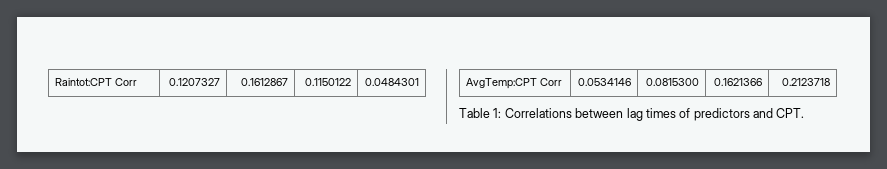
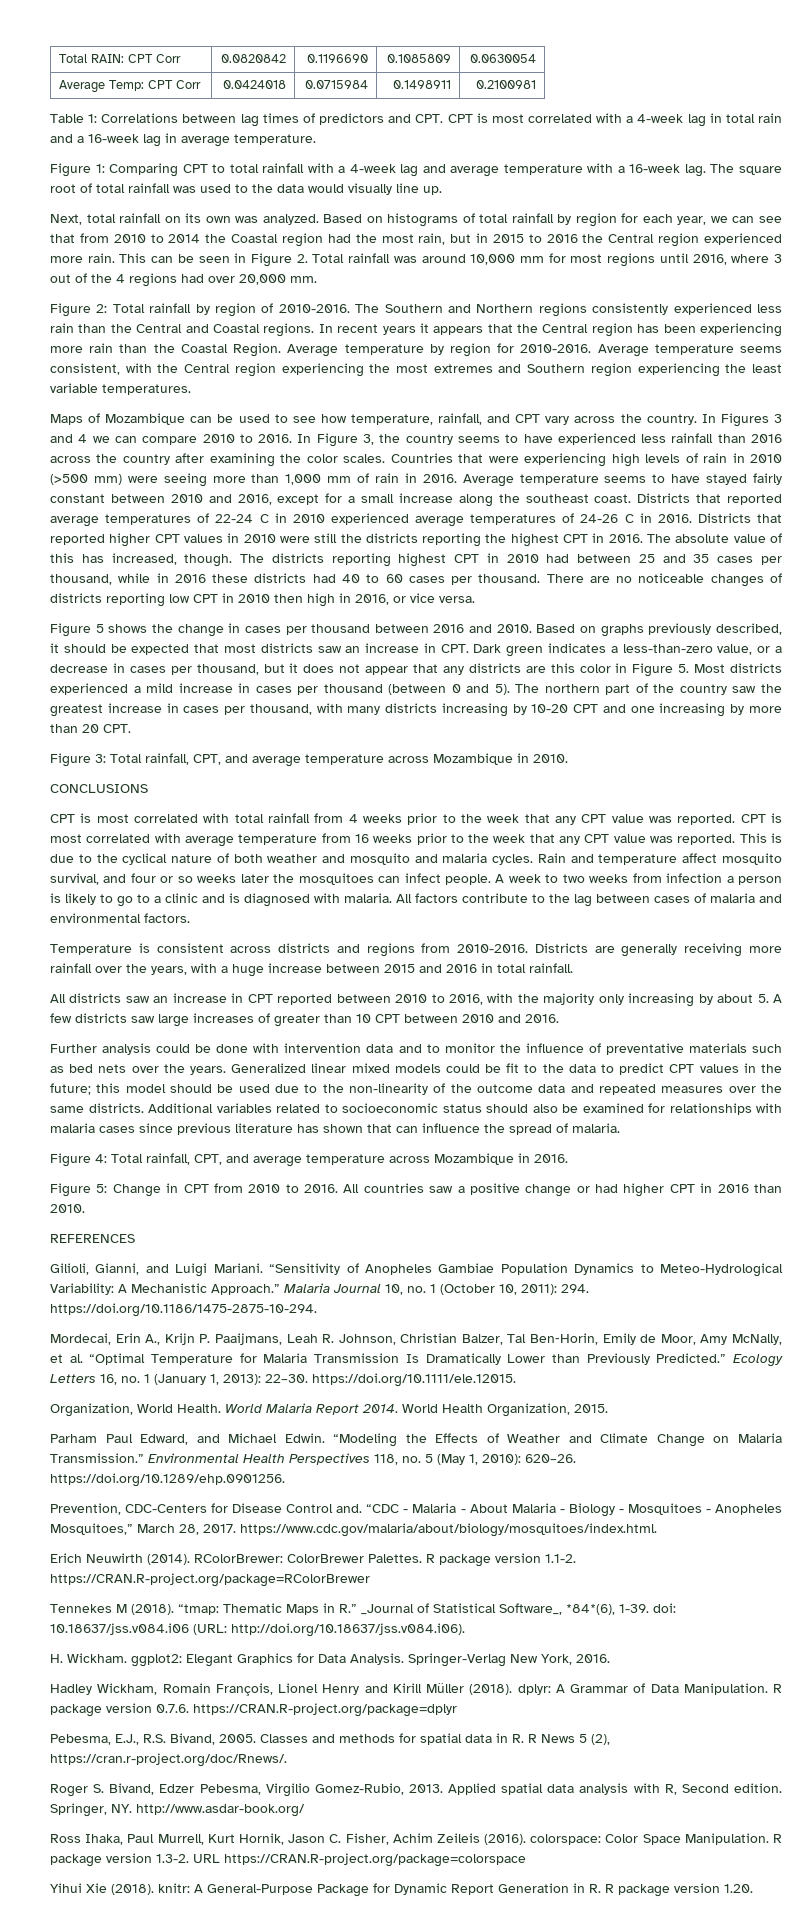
- Raintot:CPT Corr | 0.1207327 | 0.1612867 | 0.1150122 | 0.0484301
- AvgTemp:CPT Corr | 0.0534146 | 0.0815300 | 0.1621366 | 0.2123718
+ Total RAIN: CPT Corr | 0.0820842 | 0.1196690 | 0.1085809 | 0.0630054
+ Average Temp: CPT Corr | 0.0424018 | 0.0715984 | 0.1498911 | 0.2100981
- Table 1: Correlations between lag times of predictors and CPT.
+ Table 1: Correlations between lag times of predictors and CPT. CPT is most correlated with a 4-week lag in total rain and a 16-week lag in average temperature.
+ Figure 1: Comparing CPT to total rainfall with a 4-week lag and average temperature with a 16-week lag. The square root of total rainfall was used to the data would visually line up.
+ Next, total rainfall on its own was analyzed. Based on histograms of total rainfall by region for each year, we can see that from 2010 to 2014 the Coastal region had the most rain, but in 2015 to 2016 the Central region experienced more rain. This can be seen in Figure 2. Total rainfall was around 10,000 mm for most regions until 2016, where 3 out of the 4 regions had over 20,000 mm.
+ Figure 2: Total rainfall by region of 2010-2016. The Southern and Northern regions consistently experienced less rain than the Central and Coastal regions. In recent years it appears that the Central region has been experiencing more rain than the Coastal Region. Average temperature by region for 2010-2016. Average temperature seems consistent, with the Central region experiencing the most extremes and Southern region experiencing the least variable temperatures.
+ Maps of Mozambique can be used to see how temperature, rainfall, and CPT vary across the country. In Figures 3 and 4 we can compare 2010 to 2016. In Figure 3, the country seems to have experienced less rainfall than 2016 across the country after examining the color scales. Countries that were experiencing high levels of rain in 2010 (>500 mm) were seeing more than 1,000 mm of rain in 2016. Average temperature seems to have stayed fairly constant between 2010 and 2016, except for a small increase along the southeast coast. Districts that reported average temperatures of 22-24 C in 2010 experienced average temperatures of 24-26 C in 2016. Districts that reported higher CPT values in 2010 were still the districts reporting the highest CPT in 2016. The absolute value of this has increased, though. The districts reporting highest CPT in 2010 had between 25 and 35 cases per thousand, while in 2016 these districts had 40 to 60 cases per thousand. There are no noticeable changes of districts reporting low CPT in 2010 then high in 2016, or vice versa.
+ Figure 5 shows the change in cases per thousand between 2016 and 2010. Based on graphs previously described, it should be expected that most districts saw an increase in CPT. Dark green indicates a less-than-zero value, or a decrease in cases per thousand, but it does not appear that any districts are this color in Figure 5. Most districts experienced a mild increase in cases per thousand (between 0 and 5). The northern part of the country saw the greatest increase in cases per thousand, with many districts increasing by 10-20 CPT and one increasing by more than 20 CPT.
+ Figure 3: Total rainfall, CPT, and average temperature across Mozambique in 2010.
+ CONCLUSIONS
+ CPT is most correlated with total rainfall from 4 weeks prior to the week that any CPT value was reported. CPT is most correlated with average temperature from 16 weeks prior to the week that any CPT value was reported. This is due to the cyclical nature of both weather and mosquito and malaria cycles. Rain and temperature affect mosquito survival, and four or so weeks later the mosquitoes can infect people. A week to two weeks from infection a person is likely to go to a clinic and is diagnosed with malaria. All factors contribute to the lag between cases of malaria and environmental factors.
+ Temperature is consistent across districts and regions from 2010-2016. Districts are generally receiving more rainfall over the years, with a huge increase between 2015 and 2016 in total rainfall.
+ All districts saw an increase in CPT reported between 2010 to 2016, with the majority only increasing by about 5. A few districts saw large increases of greater than 10 CPT between 2010 and 2016.
+ Further analysis could be done with intervention data and to monitor the influence of preventative materials such as bed nets over the years. Generalized linear mixed models could be fit to the data to predict CPT values in the future; this model should be used due to the non-linearity of the outcome data and repeated measures over the same districts. Additional variables related to socioeconomic status should also be examined for relationships with malaria cases since previous literature has shown that can influence the spread of malaria.
+ Figure 4: Total rainfall, CPT, and average temperature across Mozambique in 2016.
+ Figure 5: Change in CPT from 2010 to 2016. All countries saw a positive change or had higher CPT in 2016 than 2010.
+ REFERENCES
+ Gilioli, Gianni, and Luigi Mariani. “Sensitivity of Anopheles Gambiae Population Dynamics to Meteo-Hydrological Variability: A Mechanistic Approach.” Malaria Journal 10, no. 1 (October 10, 2011): 294. https://doi.org/10.1186/1475-2875-10-294.
+ Mordecai, Erin A., Krijn P. Paaijmans, Leah R. Johnson, Christian Balzer, Tal Ben‐Horin, Emily de Moor, Amy McNally, et al. “Optimal Temperature for Malaria Transmission Is Dramatically Lower than Previously Predicted.” Ecology Letters 16, no. 1 (January 1, 2013): 22–30. https://doi.org/10.1111/ele.12015.
+ Organization, World Health. World Malaria Report 2014. World Health Organization, 2015.
+ Parham Paul Edward, and Michael Edwin. “Modeling the Effects of Weather and Climate Change on Malaria Transmission.” Environmental Health Perspectives 118, no. 5 (May 1, 2010): 620–26. https://doi.org/10.1289/ehp.0901256.
+ Prevention, CDC-Centers for Disease Control and. “CDC - Malaria - About Malaria - Biology - Mosquitoes - Anopheles Mosquitoes,” March 28, 2017. https://www.cdc.gov/malaria/about/biology/mosquitoes/index.html.
+ Erich Neuwirth (2014). RColorBrewer: ColorBrewer Palettes. R package version 1.1-2. https://CRAN.R-project.org/package=RColorBrewer
+ Tennekes M (2018). “tmap: Thematic Maps in R.” _Journal of Statistical Software_, *84*(6), 1-39. doi: 10.18637/jss.v084.i06 (URL: http://doi.org/10.18637/jss.v084.i06).
+ H. Wickham. ggplot2: Elegant Graphics for Data Analysis. Springer-Verlag New York, 2016.
+ Hadley Wickham, Romain François, Lionel Henry and Kirill Müller (2018). dplyr: A Grammar of Data Manipulation. R package version 0.7.6. https://CRAN.R-project.org/package=dplyr
+ Pebesma, E.J., R.S. Bivand, 2005. Classes and methods for spatial data in R. R News 5 (2), https://cran.r-project.org/doc/Rnews/.
+ Roger S. Bivand, Edzer Pebesma, Virgilio Gomez-Rubio, 2013. Applied spatial data analysis with R, Second edition. Springer, NY. http://www.asdar-book.org/
+ Ross Ihaka, Paul Murrell, Kurt Hornik, Jason C. Fisher, Achim Zeileis (2016). colorspace: Color Space Manipulation. R package version 1.3-2. URL https://CRAN.R-project.org/package=colorspace
+ Yihui Xie (2018). knitr: A General-Purpose Package for Dynamic Report Generation in R. R package version 1.20.

